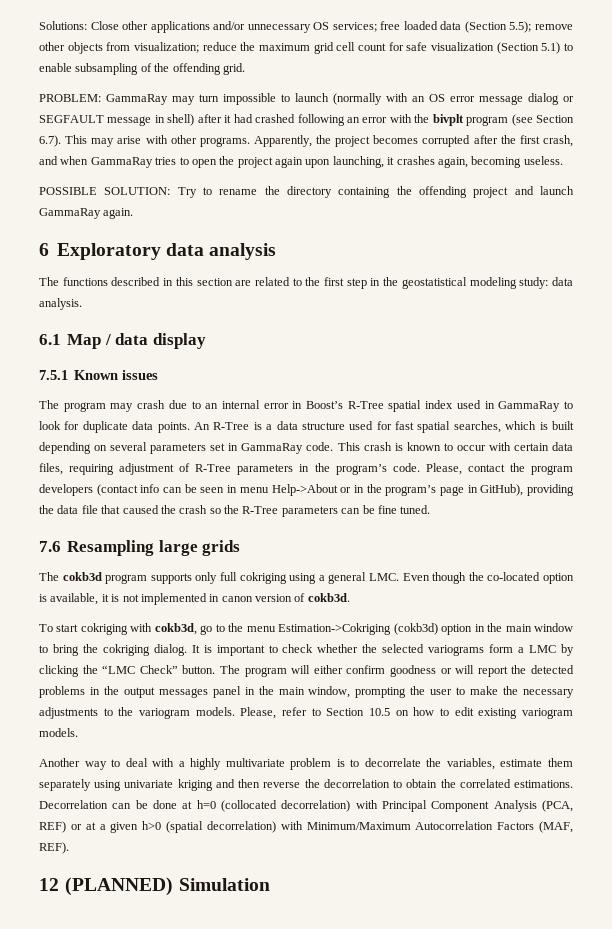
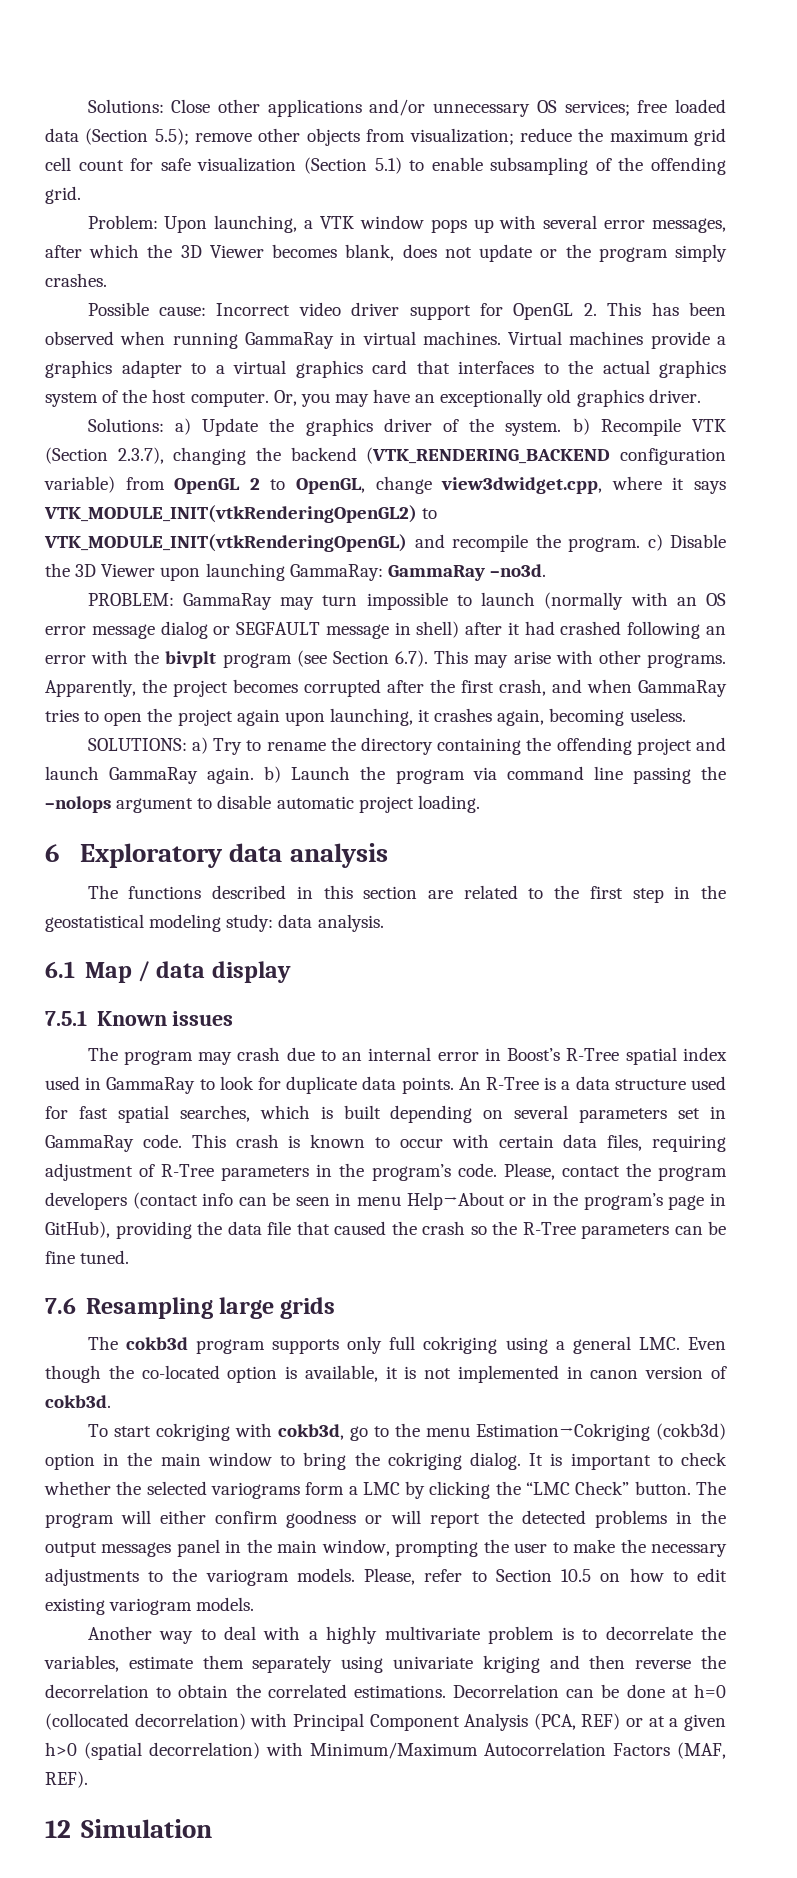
+ Problem: Upon launching, a VTK window pops up with several error messages, after which the 3D Viewer becomes blank, does not update or the program simply crashes.
+ Possible cause: Incorrect video driver support for OpenGL 2. This has been observed when running GammaRay in virtual machines. Virtual machines provide a graphics adapter to a virtual graphics card that interfaces to the actual graphics system of the host computer. Or, you may have an exceptionally old graphics driver.
+ Solutions: a) Update the graphics driver of the system. b) Recompile VTK (Section 2.3.7), changing the backend (VTK_RENDERING_BACKEND configuration variable) from OpenGL 2 to OpenGL, change view3dwidget.cpp, where it says VTK_MODULE_INIT(vtkRenderingOpenGL2) to VTK_MODULE_INIT(vtkRenderingOpenGL) and recompile the program. c) Disable the 3D Viewer upon launching GammaRay: GammaRay –no3d.
- POSSIBLE SOLUTION: Try to rename the directory containing the offending project and launch GammaRay again.
+ SOLUTIONS: a) Try to rename the directory containing the offending project and launch GammaRay again. b) Launch the program via command line passing the –nolops argument to disable automatic project loading.
- Please, contact the program developers (contact info can be seen in menu Help->About or in the program’s page in GitHub), providing the data file that caused the crash so the R-Tree parameters can be fine tuned.
+ Please, contact the program developers (contact info can be seen in menu Help→About or in the program’s page in GitHub), providing the data file that caused the crash so the R-Tree parameters can be fine tuned.
- To start cokriging with cokb3d, go to the menu Estimation->Cokriging (cokb3d) option in the main window to bring the cokriging dialog.
+ To start cokriging with cokb3d, go to the menu Estimation→Cokriging (cokb3d) option in the main window to bring the cokriging dialog.
- 12 (PLANNED) Simulation
+ 12 Simulation

